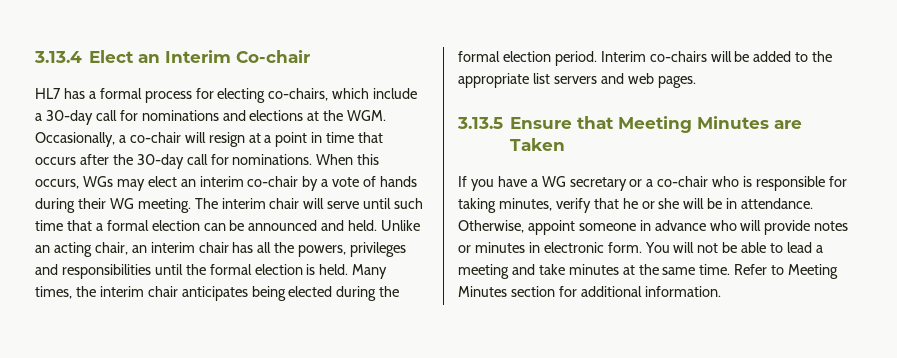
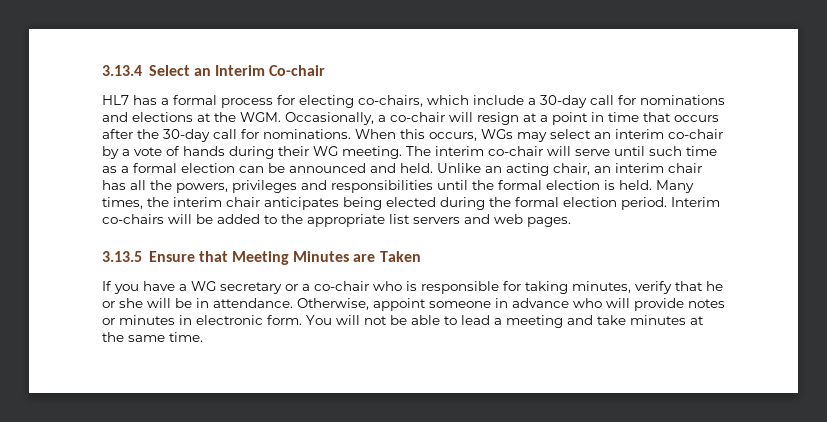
- 3.13.4 Elect an Interim Co-chair
+ 3.13.4 Select an Interim Co-chair
- When this occurs, WGs may elect an interim co-chair by a vote of hands during their WG meeting.
+ When this occurs, WGs may select an interim co-chair by a vote of hands during their WG meeting.
- The interim chair will serve until such time that a formal election can be announced and held.
+ The interim co-chair will serve until such time as a formal election can be announced and held.
- Refer to Meeting Minutes section for additional information.

